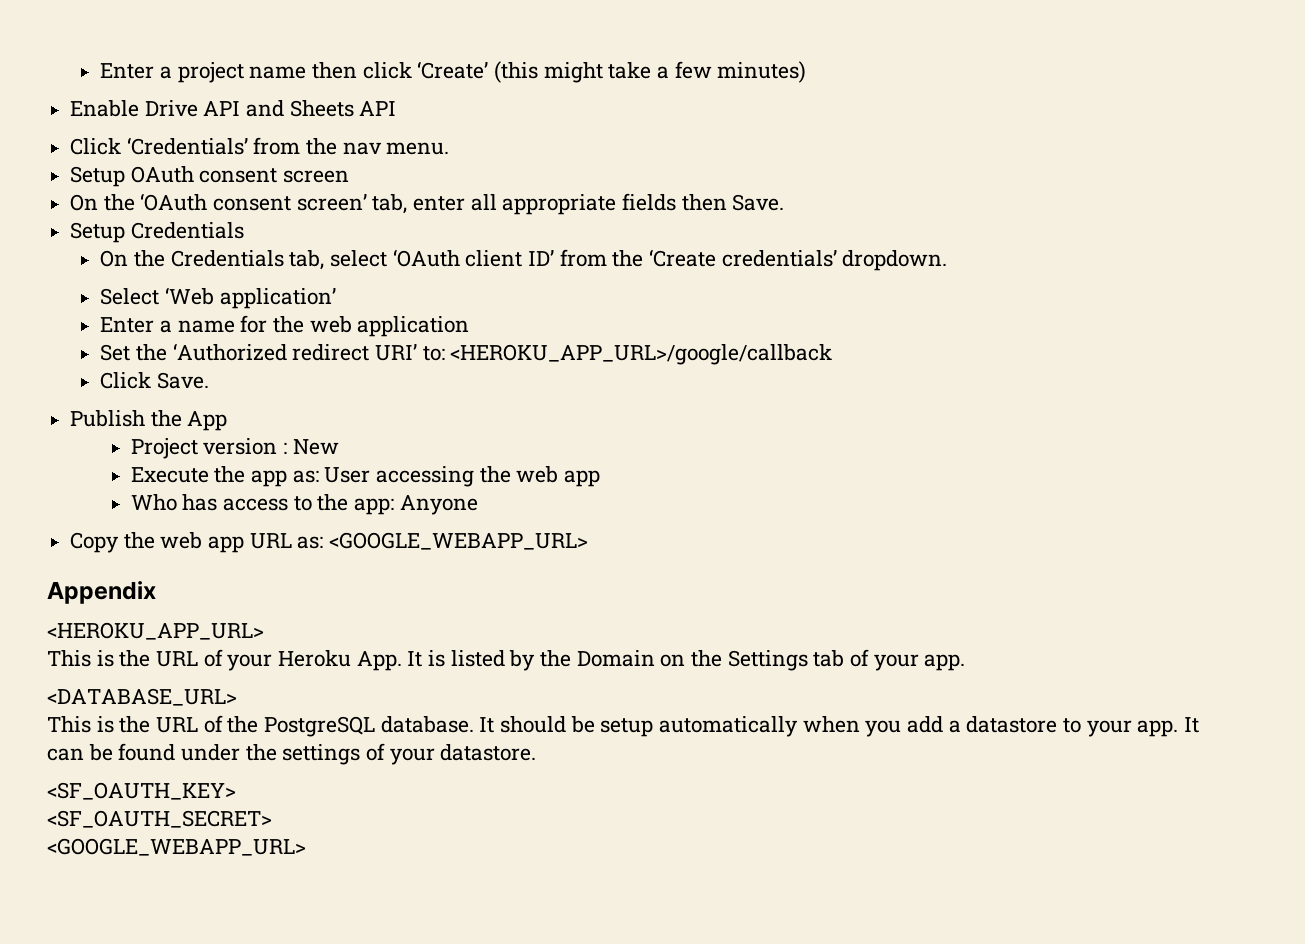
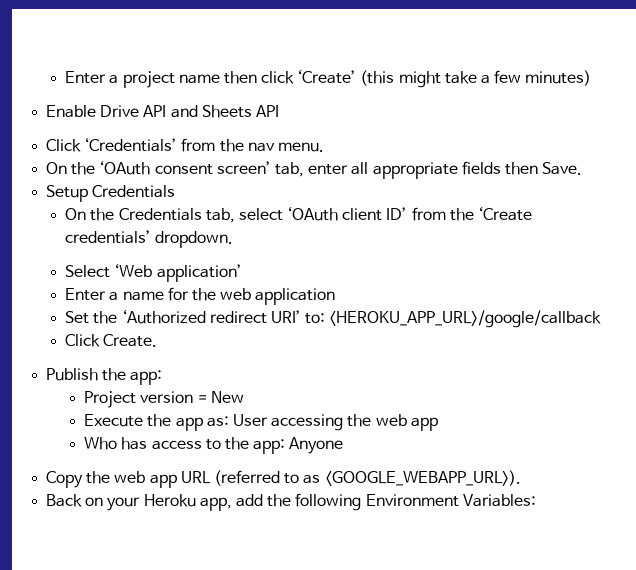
- Setup OAuth consent screen
- Click Save.
+ Click Create.
- Publish the App
+ Publish the app:
- Project version : New
+ Project version = New
- Copy the web app URL as: <GOOGLE_WEBAPP_URL>
- Appendix
- <HEROKU_APP_URL>
- This is the URL of your Heroku App. It is listed by the Domain on the Settings tab of your app.
- <DATABASE_URL>
- This is the URL of the PostgreSQL database. It should be setup automatically when you add a datastore to your app. It can be found under the settings of your datastore.
- <SF_OAUTH_KEY>
- <SF_OAUTH_SECRET>
- <GOOGLE_WEBAPP_URL>
+ Copy the web app URL (referred to as <GOOGLE_WEBAPP_URL>).
+ Back on your Heroku app, add the following Environment Variables:

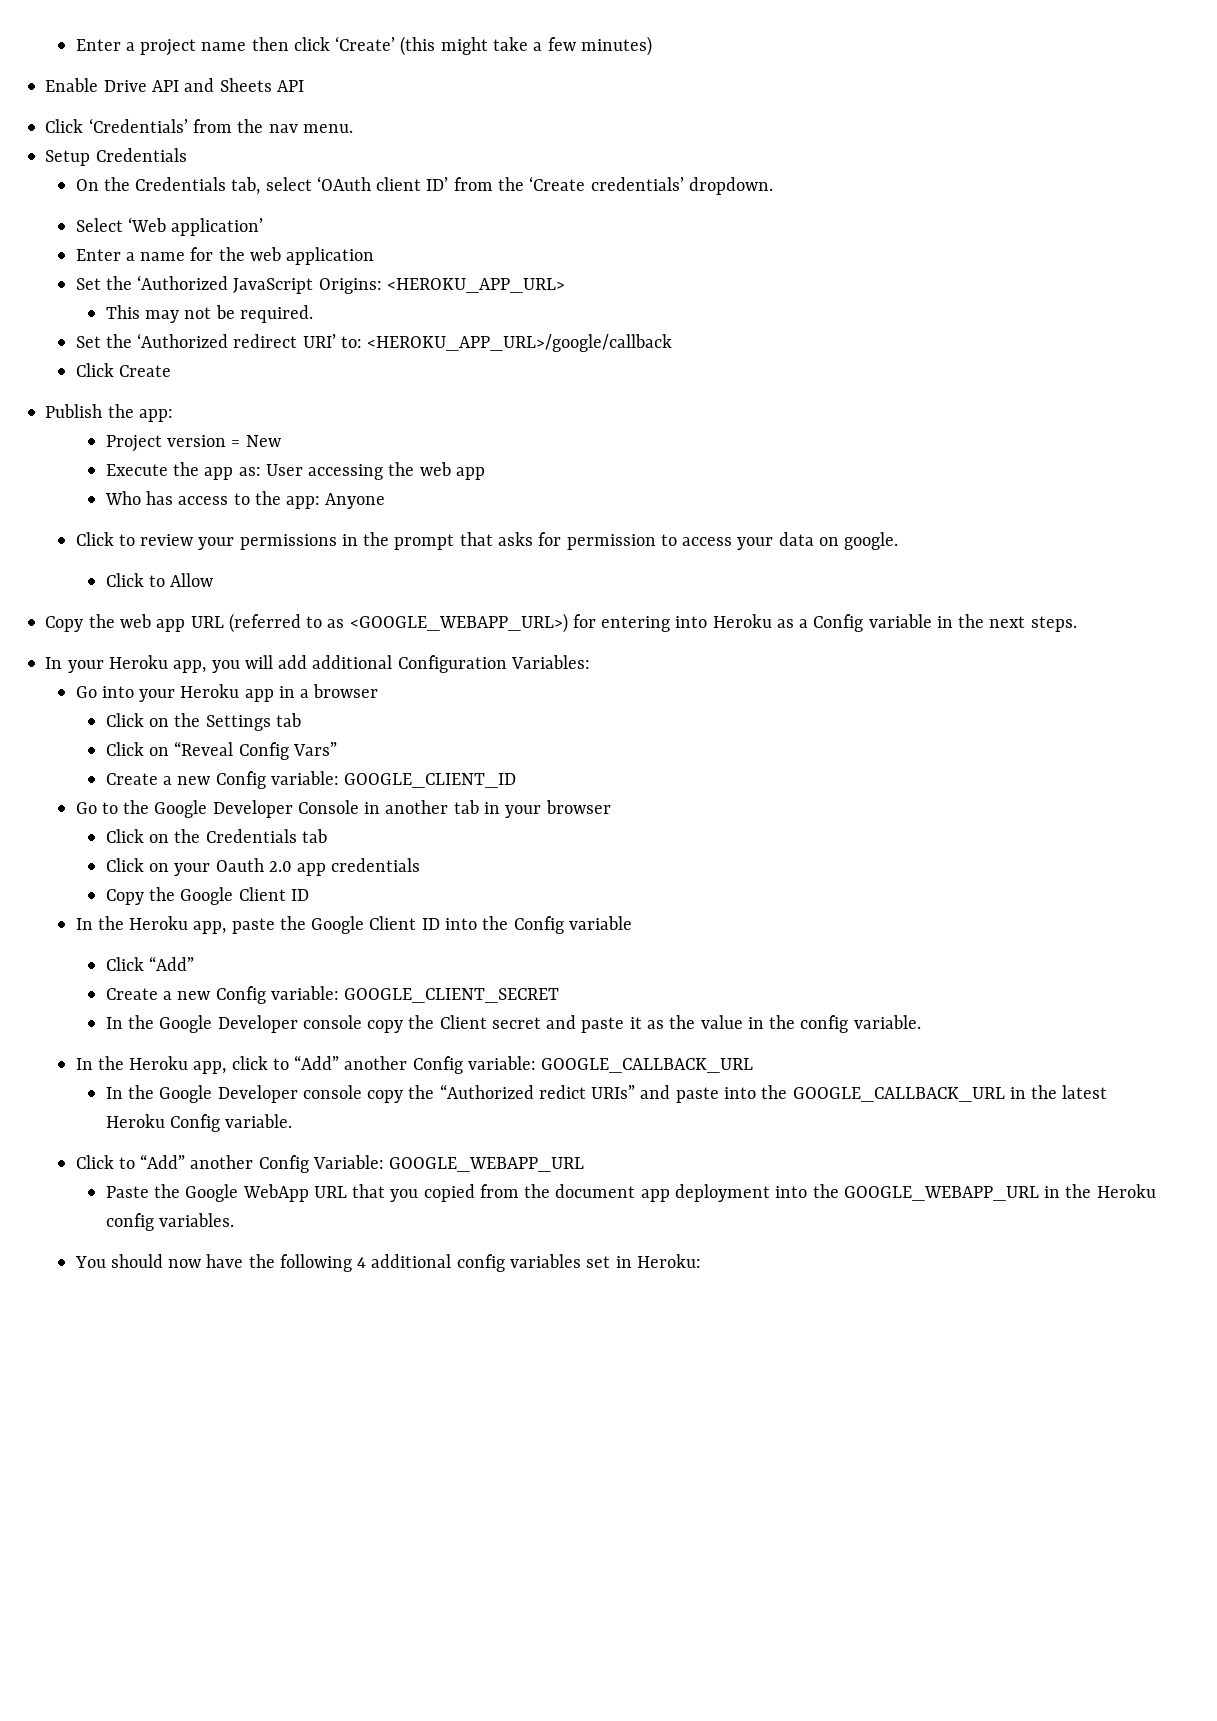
- On the ‘OAuth consent screen’ tab, enter all appropriate fields then Save.
+ Set the ‘Authorized JavaScript Origins: <HEROKU_APP_URL>
+ This may not be required.
- Click Create.
+ Click Create
+ Click to review your permissions in the prompt that asks for permission to access your data on google.
+ Click to Allow
- Copy the web app URL (referred to as <GOOGLE_WEBAPP_URL>).
- Back on your Heroku app, add the following Environment Variables:
+ Copy the web app URL (referred to as <GOOGLE_WEBAPP_URL>) for entering into Heroku as a Config variable in the next steps.
+ In your Heroku app, you will add additional Configuration Variables:
+ Go into your Heroku app in a browser
+ Click on the Settings tab
+ Click on “Reveal Config Vars”
+ Create a new Config variable: GOOGLE_CLIENT_ID
+ Go to the Google Developer Console in another tab in your browser
+ Click on the Credentials tab
+ Click on your Oauth 2.0 app credentials
+ Copy the Google Client ID
+ In the Heroku app, paste the Google Client ID into the Config variable
+ Click “Add”
+ Create a new Config variable: GOOGLE_CLIENT_SECRET
+ In the Google Developer console copy the Client secret and paste it as the value in the config variable.
+ In the Heroku app, click to “Add” another Config variable: GOOGLE_CALLBACK_URL
+ In the Google Developer console copy the “Authorized redict URIs” and paste into the GOOGLE_CALLBACK_URL in the latest Heroku Config variable.
+ Click to “Add” another Config Variable: GOOGLE_WEBAPP_URL
+ Paste the Google WebApp URL that you copied from the document app deployment into the GOOGLE_WEBAPP_URL in the Heroku config variables.
+ You should now have the following 4 additional config variables set in Heroku:

